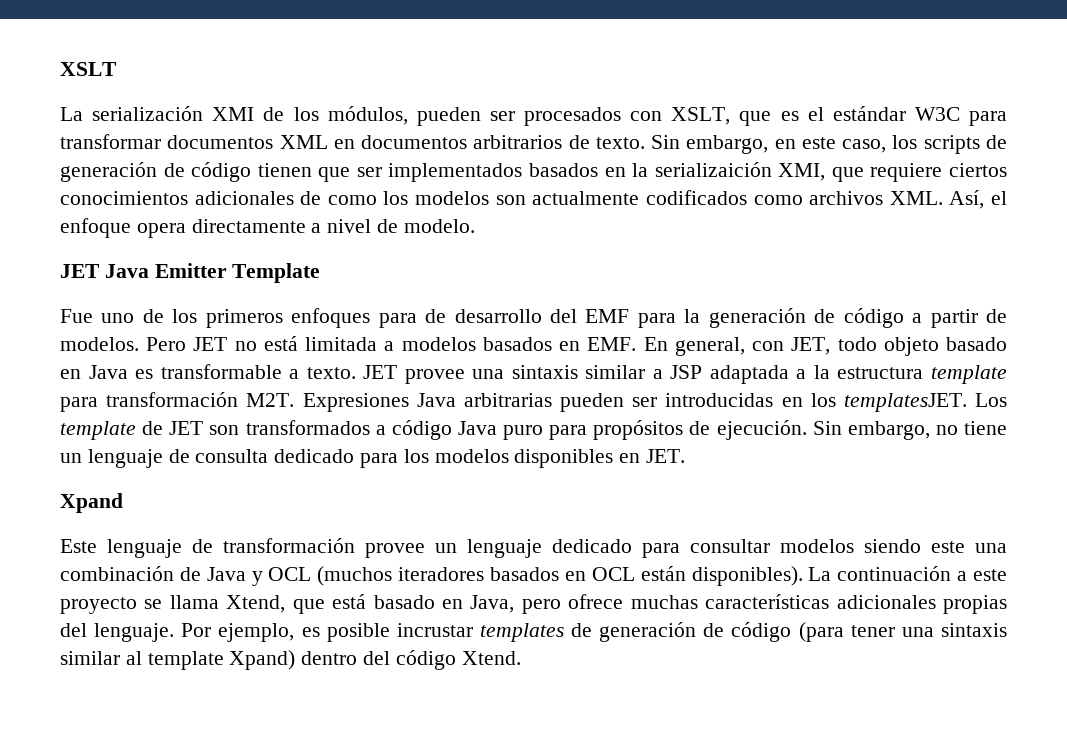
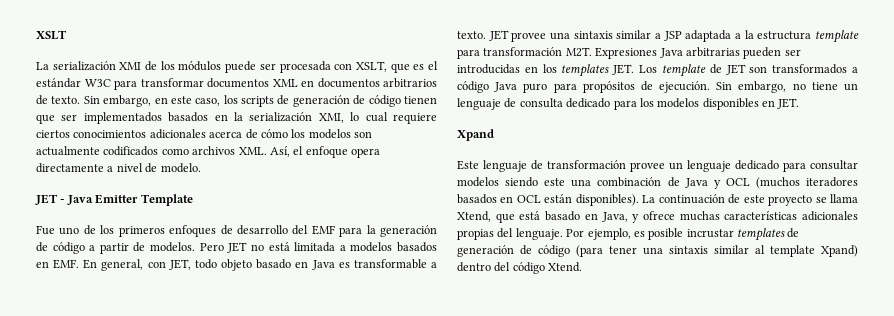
- La serialización XMI de los módulos, pueden ser procesados con XSLT, que es el estándar W3C para transformar documentos XML en documentos arbitrarios de texto.
+ La serialización XMI de los módulos puede ser procesada con XSLT, que es el estándar W3C para transformar documentos XML en documentos arbitrarios de texto.
- Sin embargo, en este caso, los scripts de generación de código tienen que ser implementados basados en la serializaición XMI, que requiere ciertos conocimientos adicionales de como los modelos son actualmente codificados como archivos XML. Así, el enfoque opera directamente a nivel de modelo.
+ Sin embargo, en este caso, los scripts de generación de código tienen que ser implementados basados en la serialización XMI, lo cual requiere ciertos conocimientos adicionales acerca de cómo los modelos son actualmente codificados como archivos XML. Así, el enfoque opera directamente a nivel de modelo.
- JET Java Emitter Template
+ JET - Java Emitter Template
- Fue uno de los primeros enfoques para de desarrollo del EMF para la generación de código a partir de modelos.
+ Fue uno de los primeros enfoques de desarrollo del EMF para la generación de código a partir de modelos.
- JET provee una sintaxis similar a JSP adaptada a la estructura template para transformación M2T. Expresiones Java arbitrarias pueden ser introducidas en los templatesJET. Los template de JET son transformados a código Java puro para propósitos de ejecución.
+ JET provee una sintaxis similar a JSP adaptada a la estructura template para transformación M2T. Expresiones Java arbitrarias pueden ser introducidas en los templates JET. Los template de JET son transformados a código Java puro para propósitos de ejecución.
- La continuación a este proyecto se llama Xtend, que está basado en Java, pero ofrece muchas características adicionales propias del lenguaje.
+ La continuación de este proyecto se llama Xtend, que está basado en Java, y ofrece muchas características adicionales propias del lenguaje.

